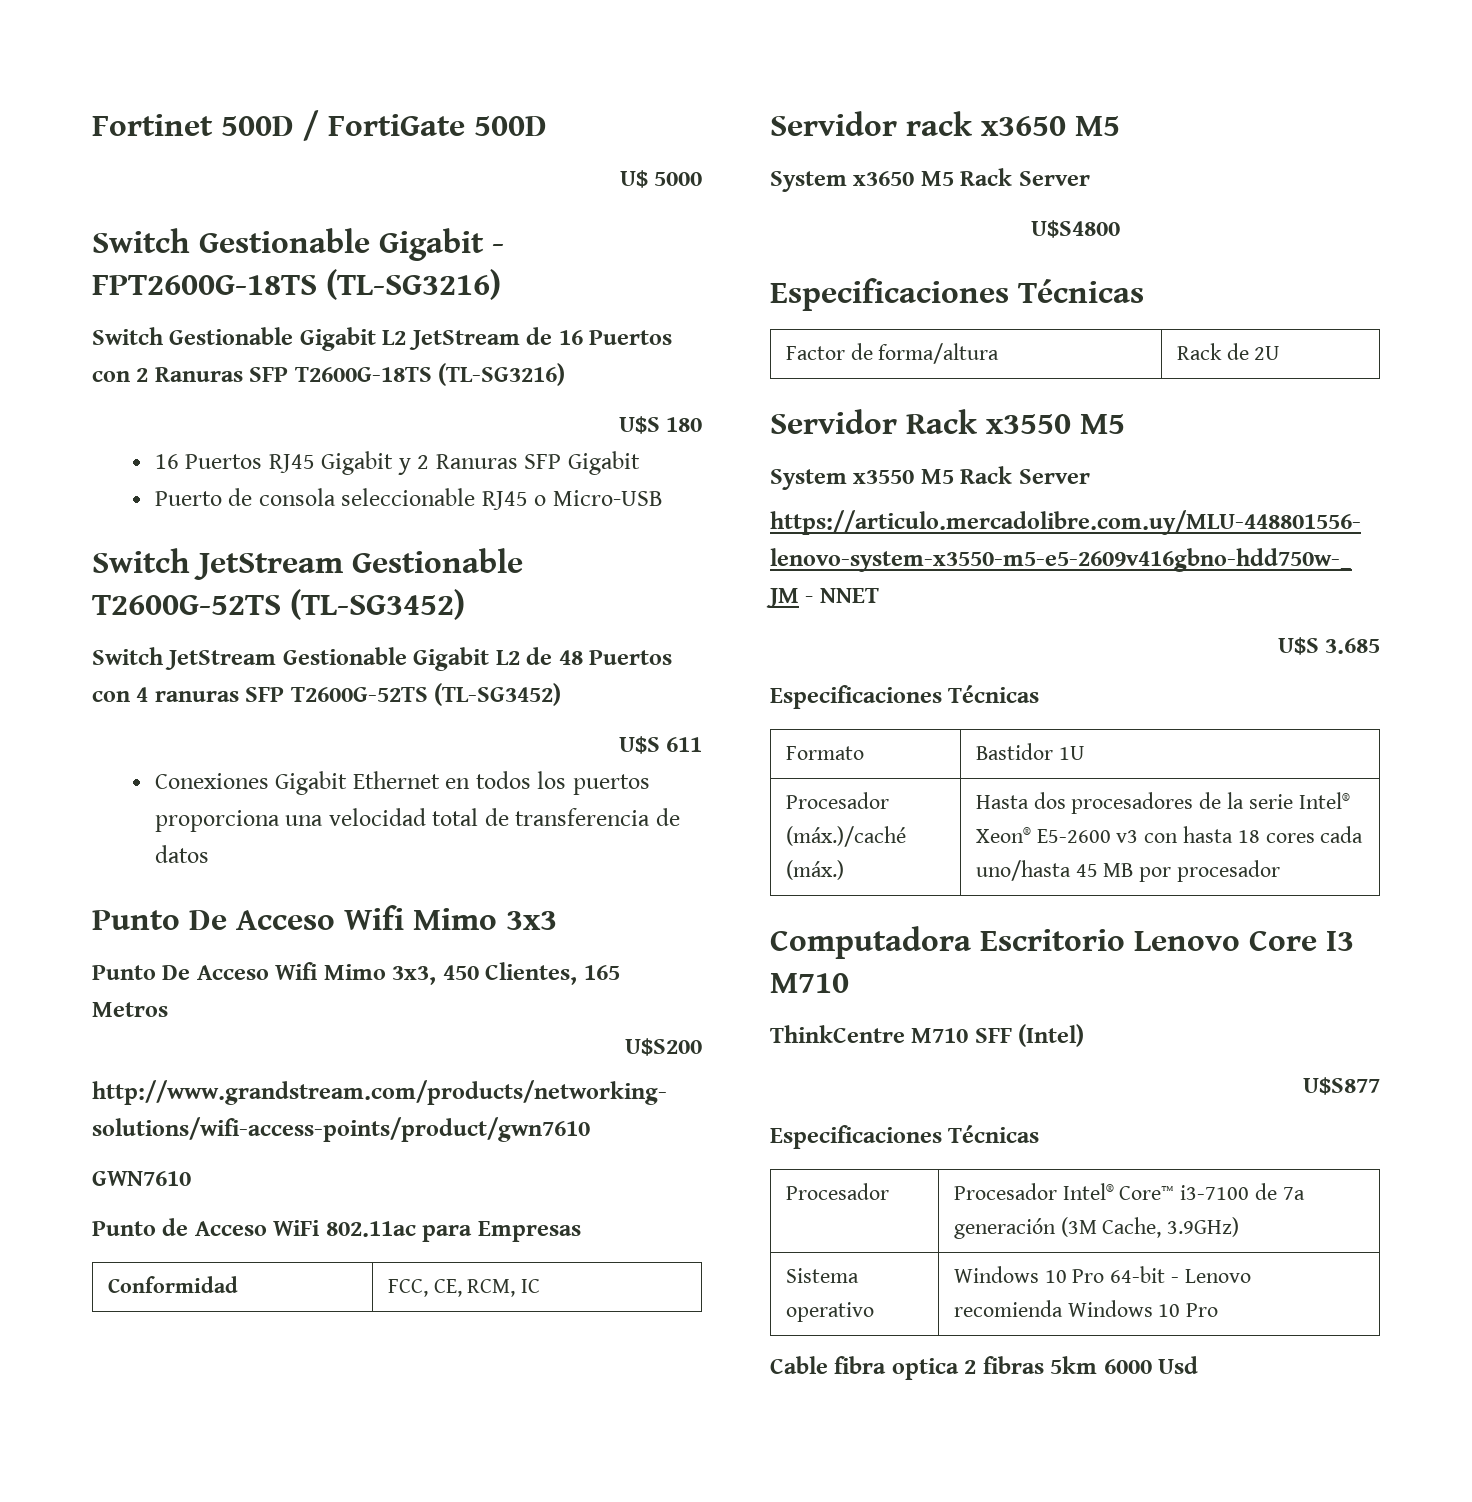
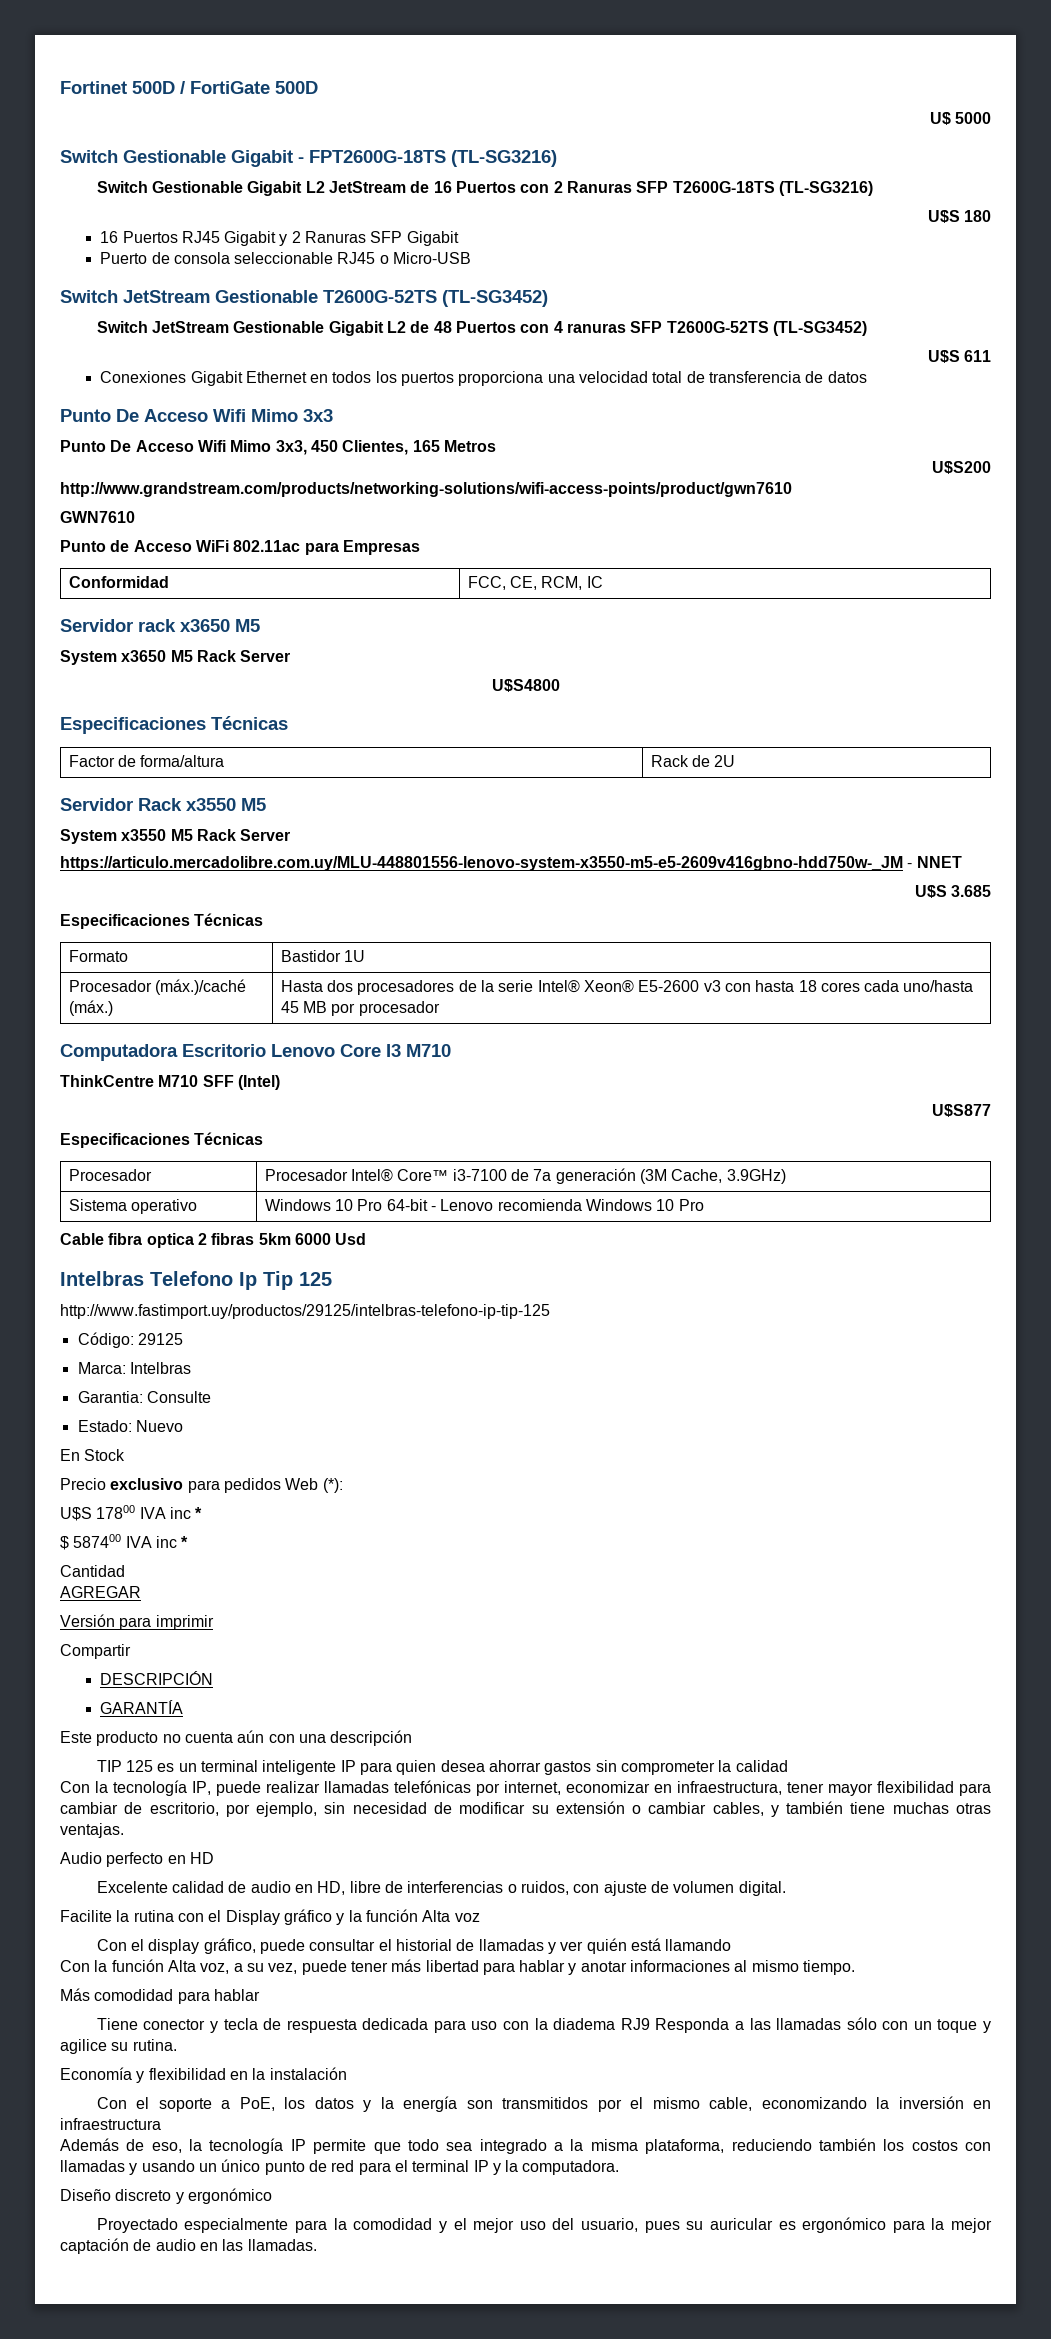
+ Intelbras Telefono Ip Tip 125
+ http://www.fastimport.uy/productos/29125/intelbras-telefono-ip-tip-125
+ Código: 29125
+ Marca: Intelbras
+ Garantia: Consulte
+ Estado: Nuevo
+ En Stock
+ Precio exclusivo para pedidos Web (*):
+ U$S 17800 IVA inc *
+ $ 587400 IVA inc *
+ Cantidad
+ AGREGAR
+ Versión para imprimir
+ Compartir
+ DESCRIPCIÓN
+ GARANTÍA
+ Este producto no cuenta aún con una descripción
+ TIP 125 es un terminal inteligente IP para quien desea ahorrar gastos sin comprometer la calidad
+ Con la tecnología IP, puede realizar llamadas telefónicas por internet, economizar en infraestructura, tener mayor flexibilidad para cambiar de escritorio, por ejemplo, sin necesidad de modificar su extensión o cambiar cables, y también tiene muchas otras ventajas.
+ Audio perfecto en HD
+ Excelente calidad de audio en HD, libre de interferencias o ruidos, con ajuste de volumen digital.
+ Facilite la rutina con el Display gráfico y la función Alta voz
+ Con el display gráfico, puede consultar el historial de llamadas y ver quién está llamando
+ Con la función Alta voz, a su vez, puede tener más libertad para hablar y anotar informaciones al mismo tiempo.
+ Más comodidad para hablar
+ Tiene conector y tecla de respuesta dedicada para uso con la diadema RJ9 Responda a las llamadas sólo con un toque y agilice su rutina.
+ Economía y flexibilidad en la instalación
+ Con el soporte a PoE, los datos y la energía son transmitidos por el mismo cable, economizando la inversión en infraestructura
+ Además de eso, la tecnología IP permite que todo sea integrado a la misma plataforma, reduciendo también los costos con llamadas y usando un único punto de red para el terminal IP y la computadora.
+ Diseño discreto y ergonómico
+ Proyectado especialmente para la comodidad y el mejor uso del usuario, pues su auricular es ergonómico para la mejor captación de audio en las llamadas.

